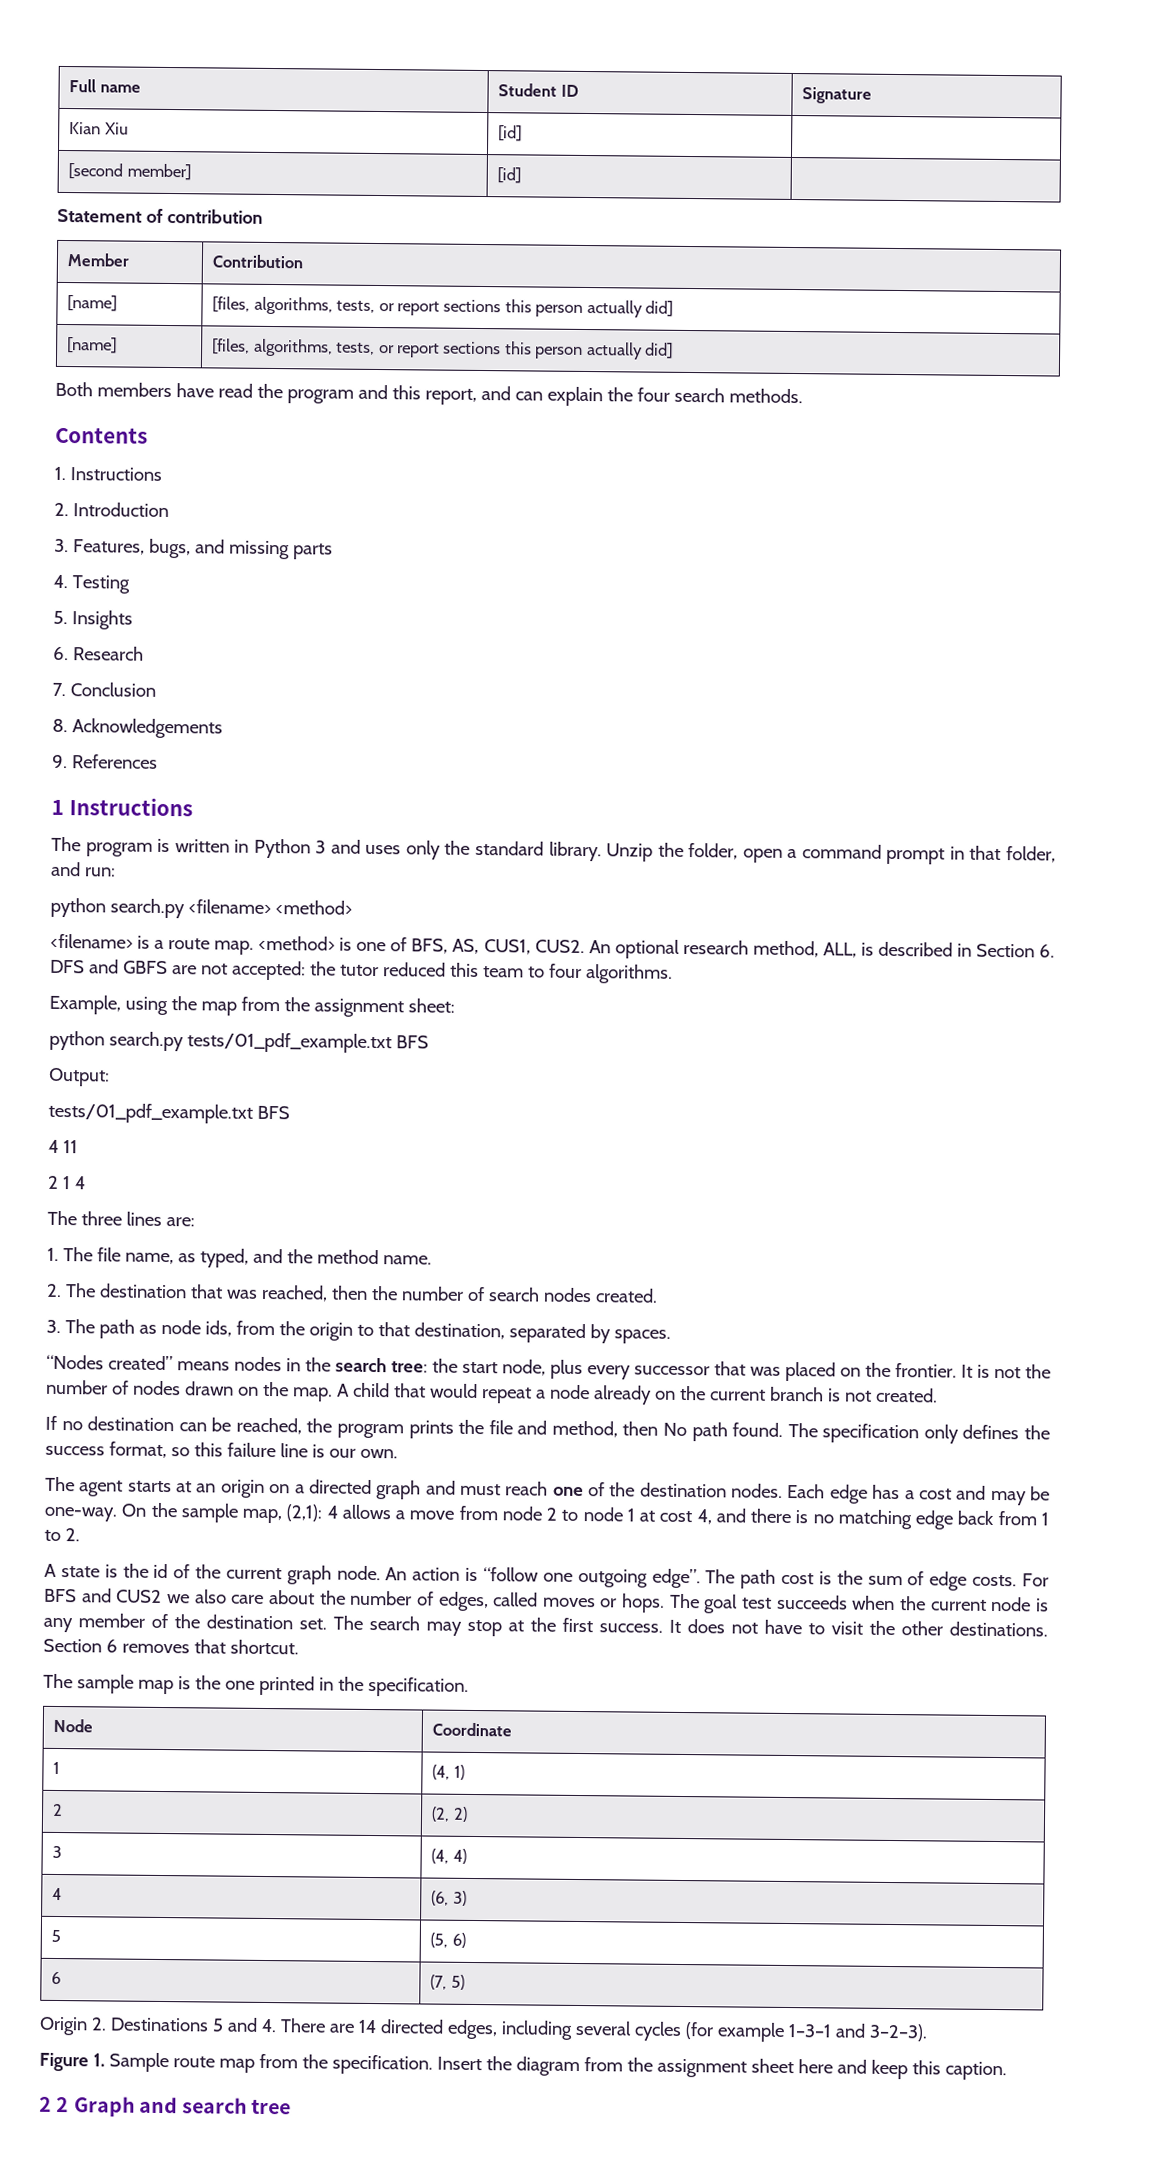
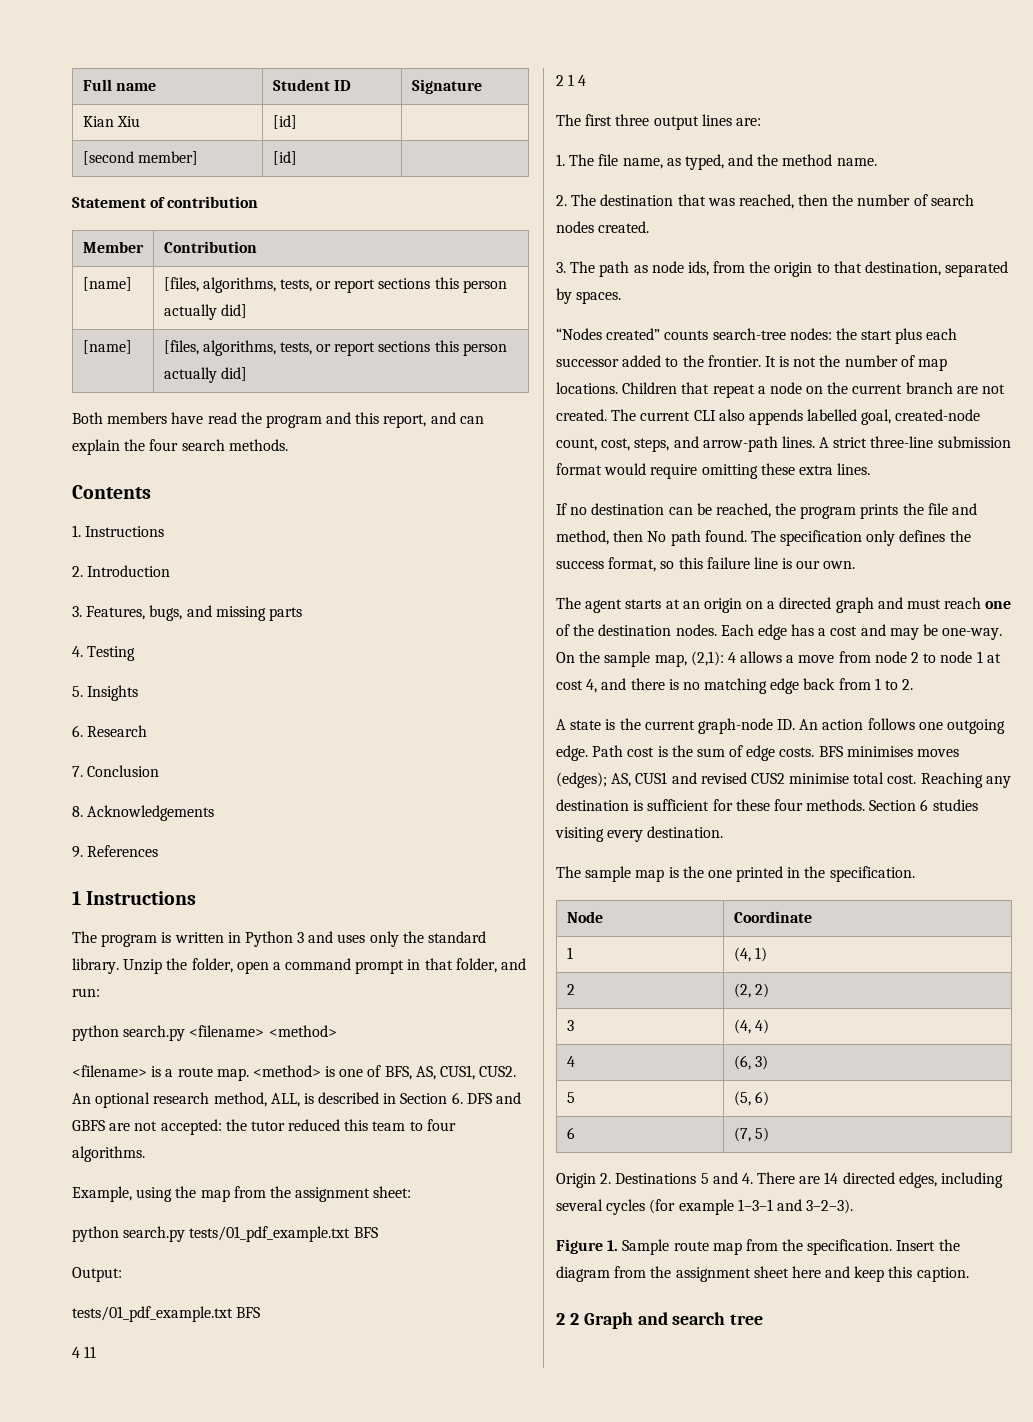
- The three lines are:
+ The first three output lines are:
- “Nodes created” means nodes in the search tree: the start node, plus every successor that was placed on the frontier.
+ “Nodes created” counts search-tree nodes: the start plus each successor added to the frontier.
- It is not the number of nodes drawn on the map. A child that would repeat a node already on the current branch is not created.
+ It is not the number of map locations. Children that repeat a node on the current branch are not created. The current CLI also appends labelled goal, created-node count, cost, steps, and arrow-path lines. A strict three-line submission format would require omitting these extra lines.
- A state is the id of the current graph node. An action is “follow one outgoing edge”. The path cost is the sum of edge costs.
+ A state is the current graph-node ID. An action follows one outgoing edge. Path cost is the sum of edge costs.
- For BFS and CUS2 we also care about the number of edges, called moves or hops. The goal test succeeds when the current node is any member of the destination set. The search may stop at the first success. It does not have to visit the other destinations. Section 6 removes that shortcut.
+ BFS minimises moves (edges); AS, CUS1 and revised CUS2 minimise total cost. Reaching any destination is sufficient for these four methods. Section 6 studies visiting every destination.

